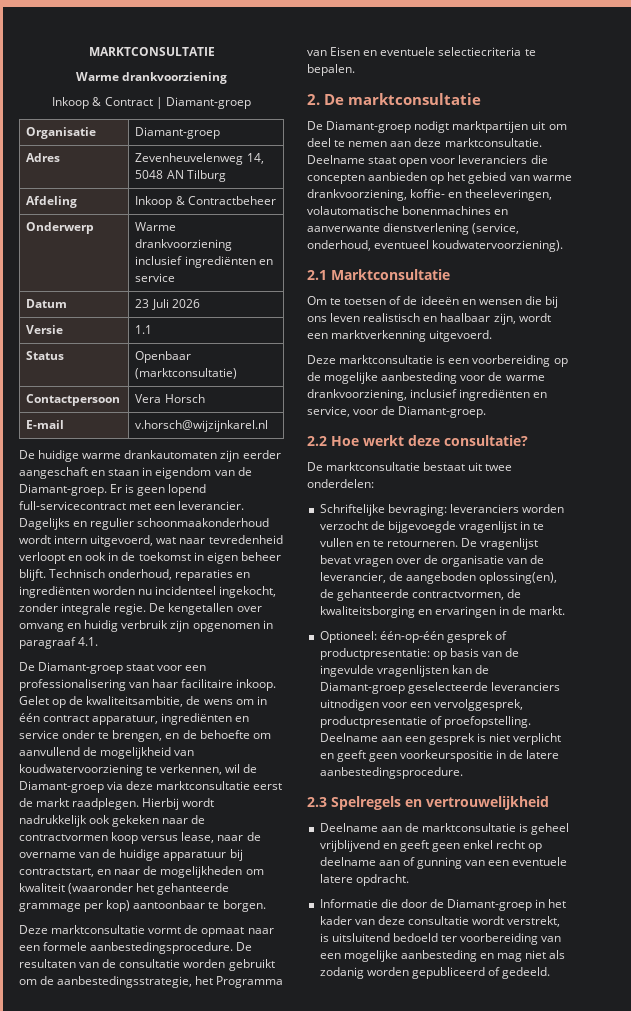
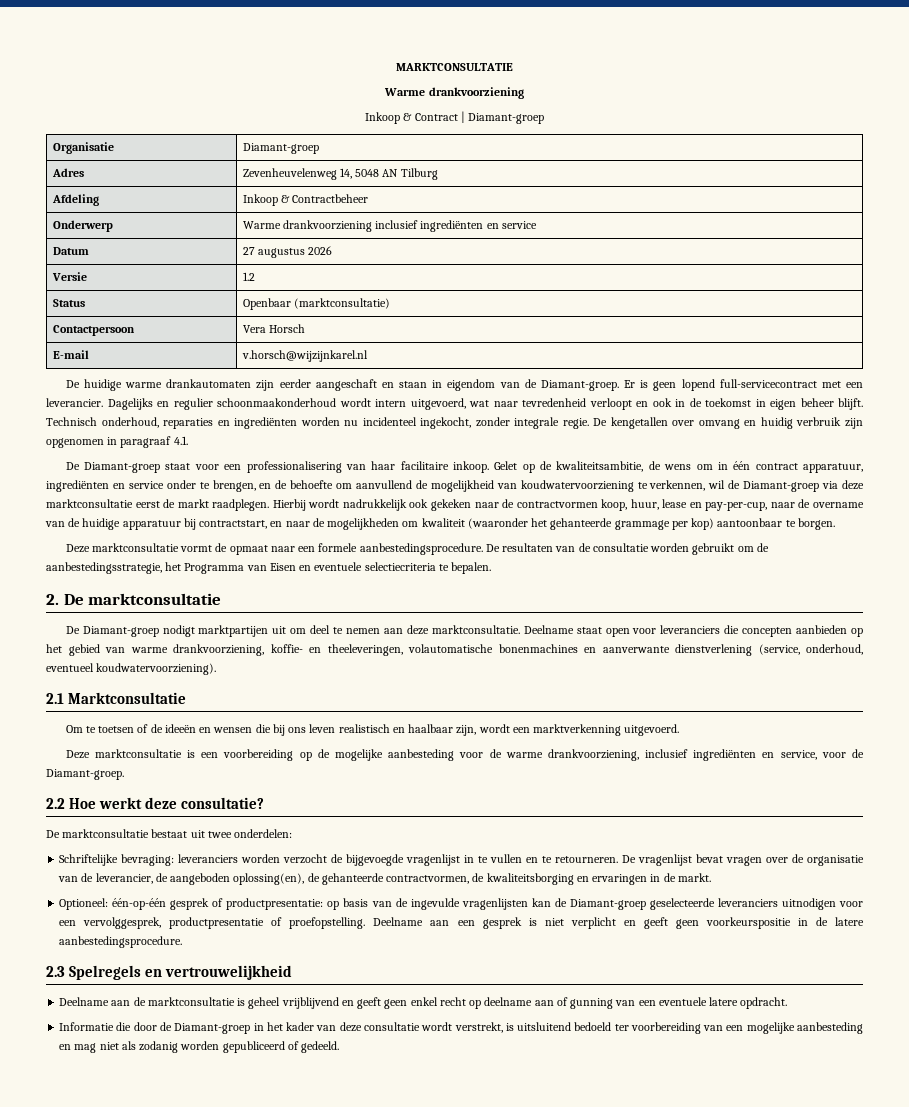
- Datum | 23 Juli 2026
+ Datum | 27 augustus 2026
- Versie | 1.1
+ Versie | 1.2
- Hierbij wordt nadrukkelijk ook gekeken naar de contractvormen koop versus lease, naar de overname van de huidige apparatuur bij contractstart, en naar de mogelijkheden om kwaliteit (waaronder het gehanteerde grammage per kop) aantoonbaar te borgen.
+ Hierbij wordt nadrukkelijk ook gekeken naar de contractvormen koop, huur, lease en pay-per-cup, naar de overname van de huidige apparatuur bij contractstart, en naar de mogelijkheden om kwaliteit (waaronder het gehanteerde grammage per kop) aantoonbaar te borgen.

